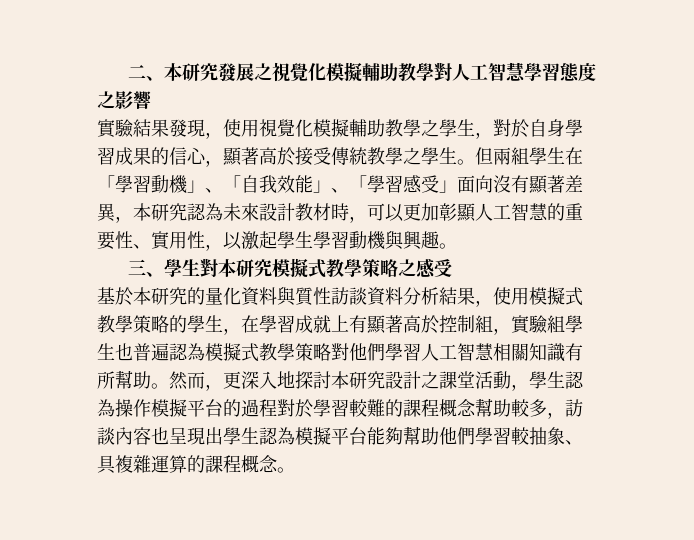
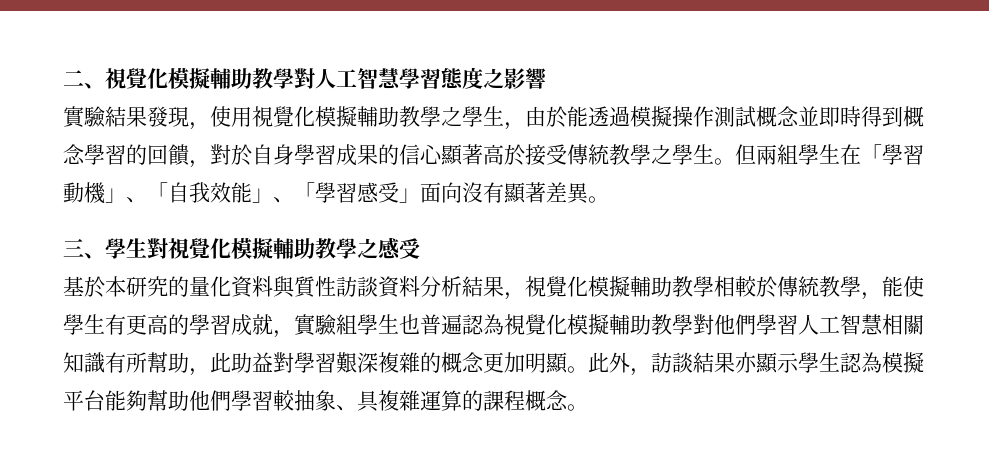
- 二、本研究發展之視覺化模擬輔助教學對人工智慧學習態度之影響
+ 二、視覺化模擬輔助教學對人工智慧學習態度之影響
- 實驗結果發現，使用視覺化模擬輔助教學之學生，對於自身學習成果的信心，顯著高於接受傳統教學之學生。
+ 實驗結果發現，使用視覺化模擬輔助教學之學生，由於能透過模擬操作測試概念並即時得到概念學習的回饋，對於自身學習成果的信心顯著高於接受傳統教學之學生。
- 但兩組學生在「學習動機」、「自我效能」、「學習感受」面向沒有顯著差異，本研究認為未來設計教材時，可以更加彰顯人工智慧的重要性、實用性，以激起學生學習動機與興趣。
- 三、學生對本研究模擬式教學策略之感受
+ 但兩組學生在「學習動機」、「自我效能」、「學習感受」面向沒有顯著差異。
+ 三、學生對視覺化模擬輔助教學之感受
- 基於本研究的量化資料與質性訪談資料分析結果，使用模擬式教學策略的學生，在學習成就上有顯著高於控制組，實驗組學生也普遍認為模擬式教學策略對他們學習人工智慧相關知識有所幫助。然而，更深入地探討本研究設計之課堂活動，學生認為操作模擬平台的過程對於學習較難的課程概念幫助較多，訪談內容也呈現出學生認為模擬平台能夠幫助他們學習較抽象、具複雜運算的課程概念。
+ 基於本研究的量化資料與質性訪談資料分析結果，視覺化模擬輔助教學相較於傳統教學，能使學生有更高的學習成就，實驗組學生也普遍認為視覺化模擬輔助教學對他們學習人工智慧相關知識有所幫助，此助益對學習艱深複雜的概念更加明顯。此外，訪談結果亦顯示學生認為模擬平台能夠幫助他們學習較抽象、具複雜運算的課程概念。

